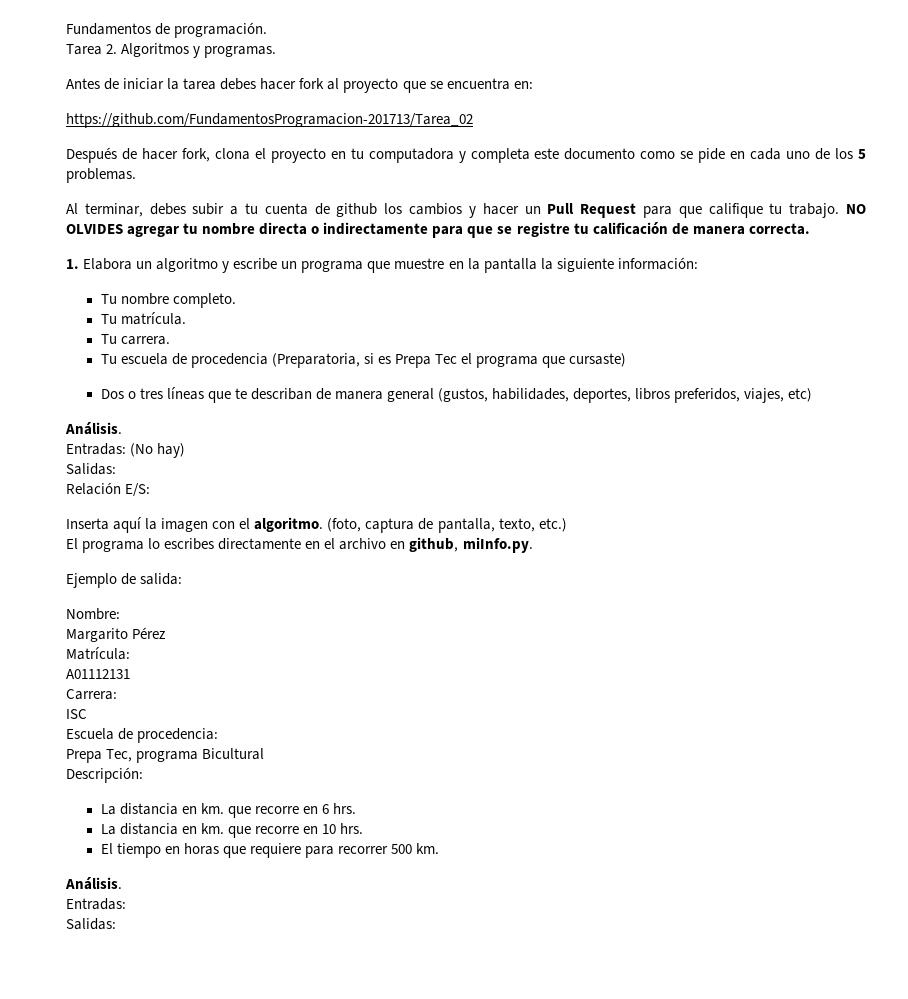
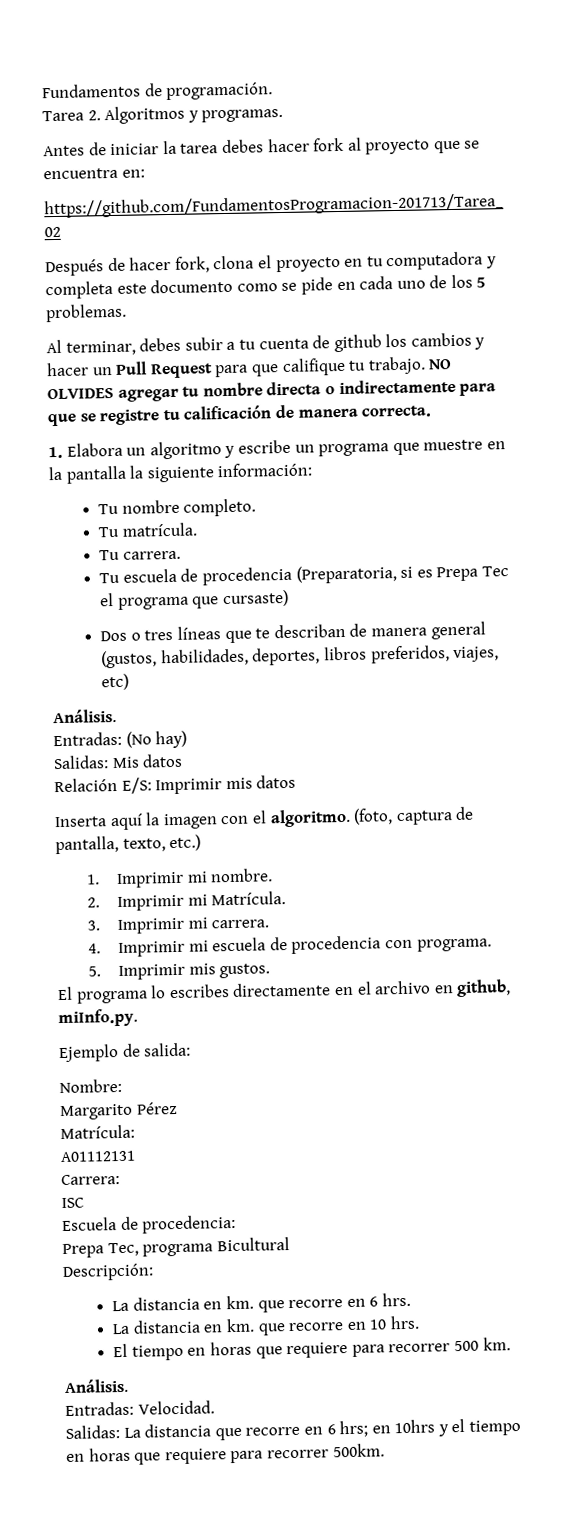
  Entradas: (No hay)
- Salidas:
+ Salidas: Mis datos
- Relación E/S:
+ Relación E/S: Imprimir mis datos
+ 1. Imprimir mi nombre.
+ 2. Imprimir mi Matrícula.
+ 3. Imprimir mi carrera.
+ 4. Imprimir mi escuela de procedencia con programa.
+ 5. Imprimir mis gustos.
  El tiempo en horas que requiere para recorrer 500 km.
  Análisis.
- Entradas:
- Salidas:
+ Entradas: Velocidad.
+ Salidas: La distancia que recorre en 6 hrs; en 10hrs y el tiempo en horas que requiere para recorrer 500km.

